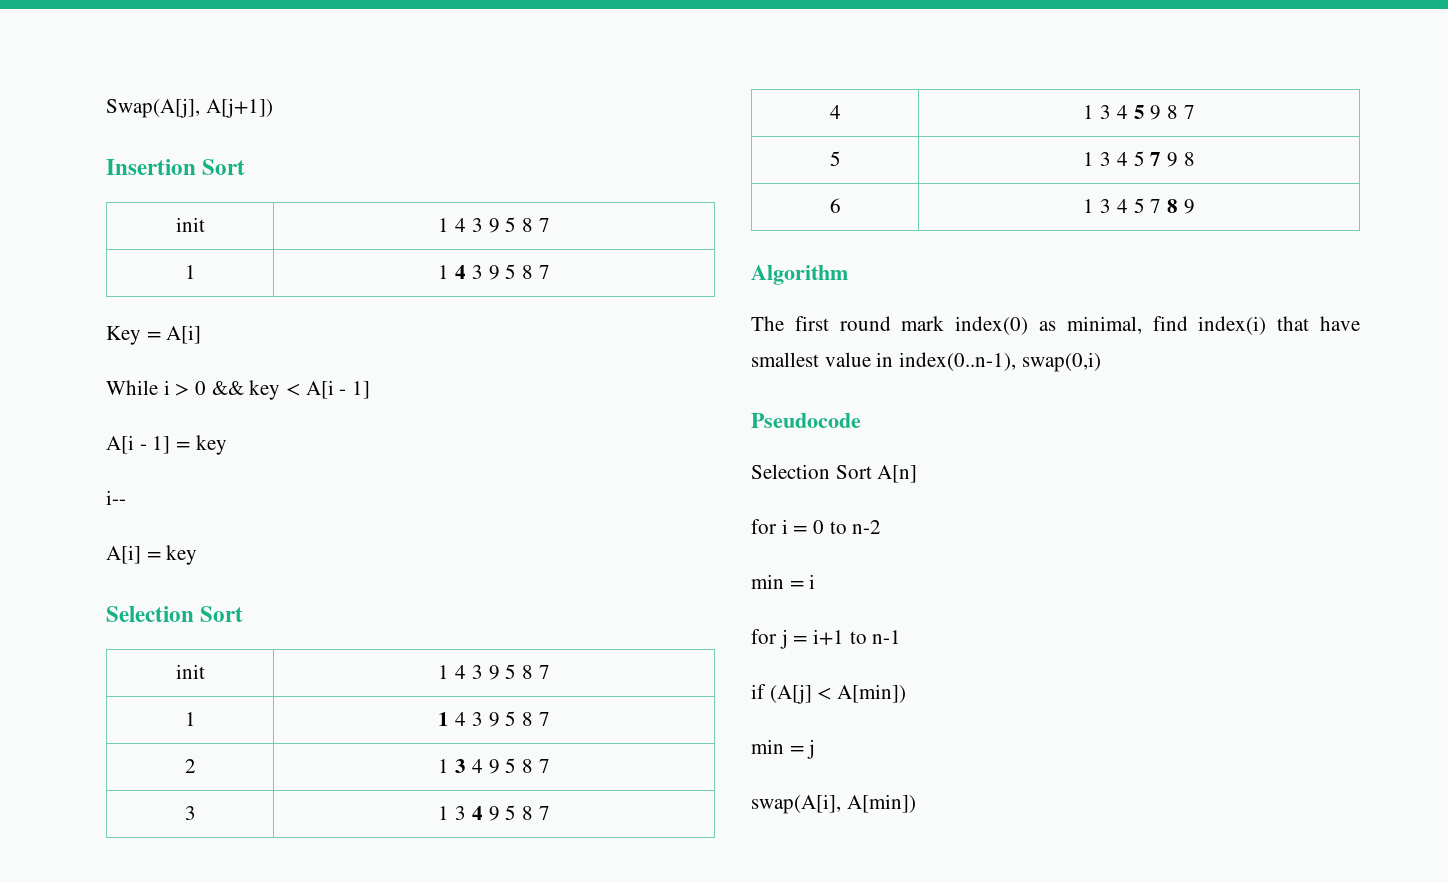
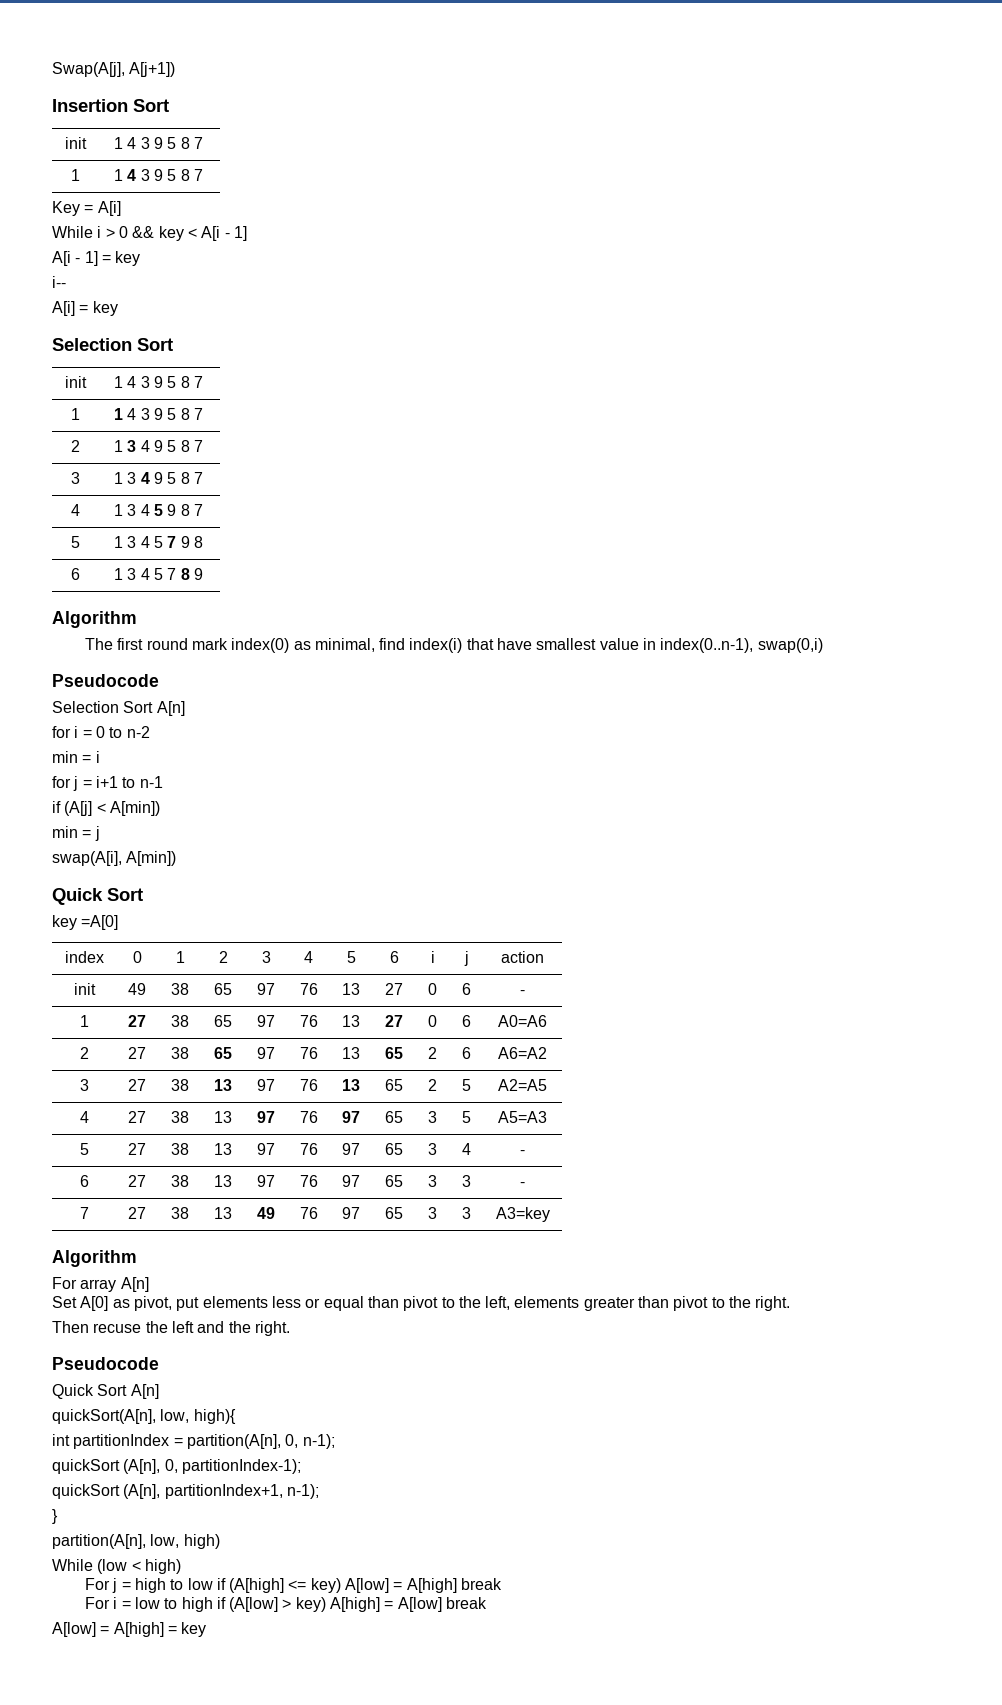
  swap(A[i], A[min])
+ Quick Sort
+ key =A[0]
+ index | 0 | 1 | 2 | 3 | 4 | 5 | 6 | i | j | action
+ init | 49 | 38 | 65 | 97 | 76 | 13 | 27 | 0 | 6 | -
+ 1 | 27 | 38 | 65 | 97 | 76 | 13 | 27 | 0 | 6 | A0=A6
+ 2 | 27 | 38 | 65 | 97 | 76 | 13 | 65 | 2 | 6 | A6=A2
+ 3 | 27 | 38 | 13 | 97 | 76 | 13 | 65 | 2 | 5 | A2=A5
+ 4 | 27 | 38 | 13 | 97 | 76 | 97 | 65 | 3 | 5 | A5=A3
+ 5 | 27 | 38 | 13 | 97 | 76 | 97 | 65 | 3 | 4 | -
+ 6 | 27 | 38 | 13 | 97 | 76 | 97 | 65 | 3 | 3 | -
+ 7 | 27 | 38 | 13 | 49 | 76 | 97 | 65 | 3 | 3 | A3=key
+ Algorithm
+ For array A[n]
+ Set A[0] as pivot, put elements less or equal than pivot to the left, elements greater than pivot to the right.
+ Then recuse the left and the right.
+ Pseudocode
+ Quick Sort A[n]
+ quickSort(A[n], low, high){
+ int partitionIndex = partition(A[n], 0, n-1);
+ quickSort (A[n], 0, partitionIndex-1);
+ quickSort (A[n], partitionIndex+1, n-1);
+ }
+ partition(A[n], low, high)
+ While (low < high)
+ For j = high to low if (A[high] <= key) A[low] = A[high] break
+ For i = low to high if (A[low] > key) A[high] = A[low] break
+ A[low] = A[high] = key

